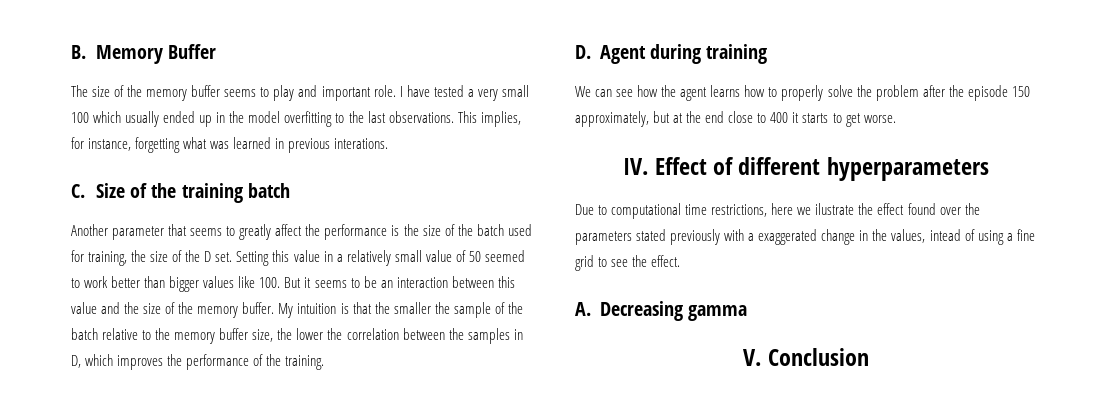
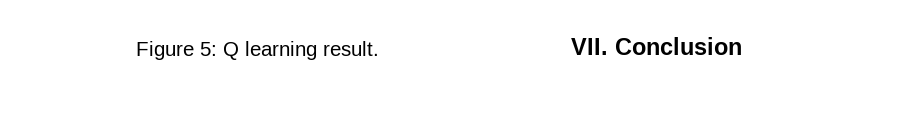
- B. Memory Buffer
- The size of the memory buffer seems to play and important role. I have tested a very small 100 which usually ended up in the model overfitting to the last observations. This implies, for instance, forgetting what was learned in previous interations.
- C. Size of the training batch
- Another parameter that seems to greatly affect the performance is the size of the batch used for training, the size of the D set. Setting this value in a relatively small value of 50 seemed to work better than bigger values like 100. But it seems to be an interaction between this value and the size of the memory buffer. My intuition is that the smaller the sample of the batch relative to the memory buffer size, the lower the correlation between the samples in D, which improves the performance of the training.
- D. Agent during training
- We can see how the agent learns how to properly solve the problem after the episode 150 approximately, but at the end close to 400 it starts to get worse.
- IV. Effect of different hyperparameters
- Due to computational time restrictions, here we ilustrate the effect found over the parameters stated previously with a exaggerated change in the values, intead of using a fine grid to see the effect.
- A. Decreasing gamma
- V. Conclusion
+ Figure 5: Q learning result.
+ VII. Conclusion

